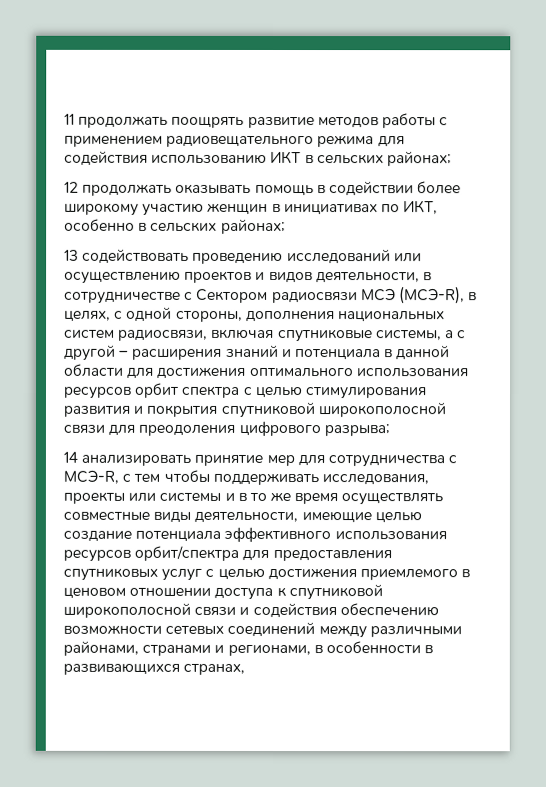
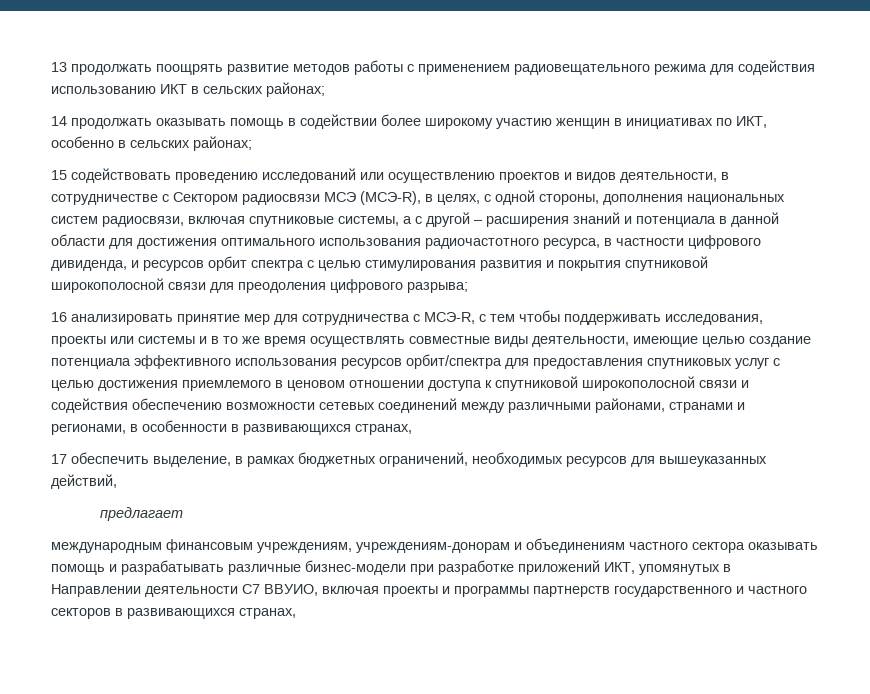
- 11 продолжать поощрять развитие методов работы с применением радиовещательного режима для содействия использованию ИКТ в сельских районах;
+ 13 продолжать поощрять развитие методов работы с применением радиовещательного режима для содействия использованию ИКТ в сельских районах;
- 12 продолжать оказывать помощь в содействии более широкому участию женщин в инициативах по ИКТ, особенно в сельских районах;
+ 14 продолжать оказывать помощь в содействии более широкому участию женщин в инициативах по ИКТ, особенно в сельских районах;
- 13 содействовать проведению исследований или осуществлению проектов и видов деятельности, в сотрудничестве с Сектором радиосвязи МСЭ (МСЭ-R), в целях, с одной стороны, дополнения национальных систем радиосвязи, включая спутниковые системы, а с другой – расширения знаний и потенциала в данной области для достижения оптимального использования ресурсов орбит спектра с целью стимулирования развития и покрытия спутниковой широкополосной связи для преодоления цифрового разрыва;
+ 15 содействовать проведению исследований или осуществлению проектов и видов деятельности, в сотрудничестве с Сектором радиосвязи МСЭ (МСЭ-R), в целях, с одной стороны, дополнения национальных систем радиосвязи, включая спутниковые системы, а с другой – расширения знаний и потенциала в данной области для достижения оптимального использования радиочастотного ресурса, в частности цифрового дивиденда, и ресурсов орбит спектра с целью стимулирования развития и покрытия спутниковой широкополосной связи для преодоления цифрового разрыва;
- 14 анализировать принятие мер для сотрудничества с МСЭ-R, с тем чтобы поддерживать исследования, проекты или системы и в то же время осуществлять совместные виды деятельности, имеющие целью создание потенциала эффективного использования ресурсов орбит/спектра для предоставления спутниковых услуг с целью достижения приемлемого в ценовом отношении доступа к спутниковой широкополосной связи и содействия обеспечению возможности сетевых соединений между различными районами, странами и регионами, в особенности в развивающихся странах,
+ 16 анализировать принятие мер для сотрудничества с МСЭ-R, с тем чтобы поддерживать исследования, проекты или системы и в то же время осуществлять совместные виды деятельности, имеющие целью создание потенциала эффективного использования ресурсов орбит/спектра для предоставления спутниковых услуг с целью достижения приемлемого в ценовом отношении доступа к спутниковой широкополосной связи и содействия обеспечению возможности сетевых соединений между различными районами, странами и регионами, в особенности в развивающихся странах,
+ 17 обеспечить выделение, в рамках бюджетных ограничений, необходимых ресурсов для вышеуказанных действий,
+ предлагает
+ международным финансовым учреждениям, учреждениям-донорам и объединениям частного сектора оказывать помощь и разрабатывать различные бизнес-модели при разработке приложений ИКТ, упомянутых в Направлении деятельности С7 ВВУИО, включая проекты и программы партнерств государственного и частного секторов в развивающихся странах,

